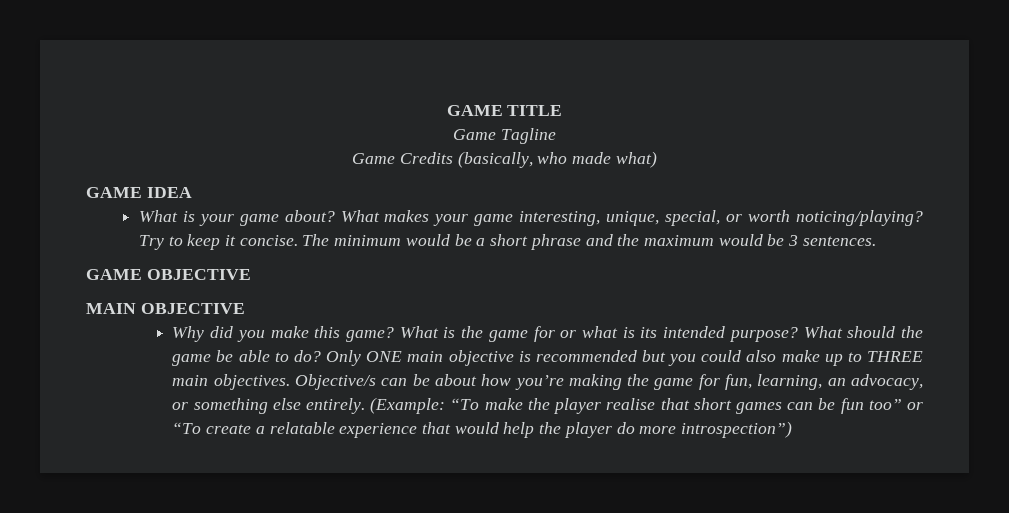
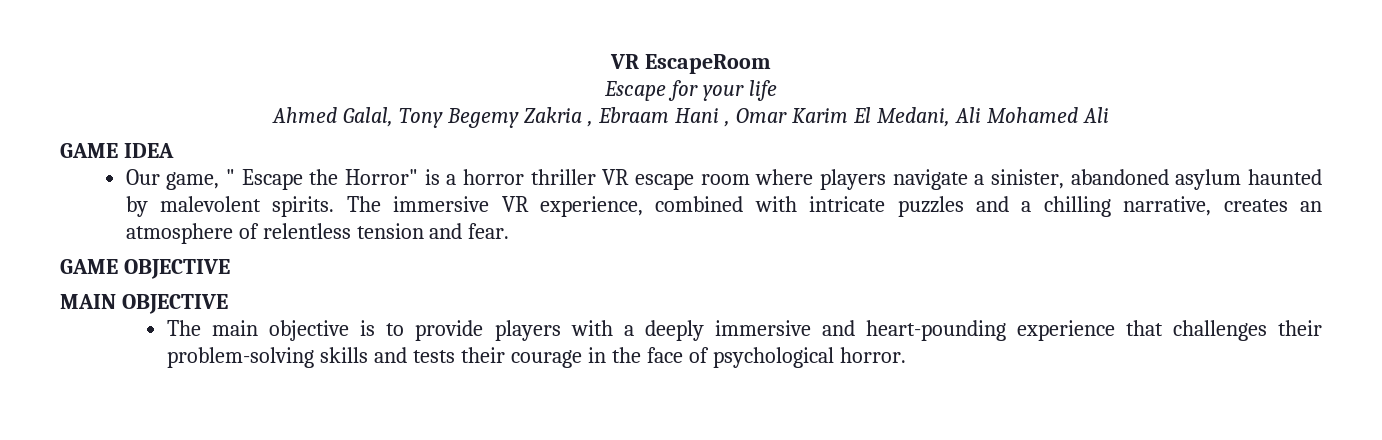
- GAME TITLE
- Game Tagline
- Game Credits (basically, who made what)
+ VR EscapeRoom
+ Escape for your life
+ Ahmed Galal, Tony Begemy Zakria , Ebraam Hani , Omar Karim El Medani, Ali Mohamed Ali
  GAME IDEA
- What is your game about? What makes your game interesting, unique, special, or worth noticing/playing? Try to keep it concise. The minimum would be a short phrase and the maximum would be 3 sentences.
+ Our game, " Escape the Horror" is a horror thriller VR escape room where players navigate a sinister, abandoned asylum haunted by malevolent spirits. The immersive VR experience, combined with intricate puzzles and a chilling narrative, creates an atmosphere of relentless tension and fear.
  GAME OBJECTIVE
  MAIN OBJECTIVE
- Why did you make this game? What is the game for or what is its intended purpose? What should the game be able to do? Only ONE main objective is recommended but you could also make up to THREE main objectives. Objective/s can be about how you’re making the game for fun, learning, an advocacy, or something else entirely. (Example: “To make the player realise that short games can be fun too” or “To create a relatable experience that would help the player do more introspection”)
+ The main objective is to provide players with a deeply immersive and heart-pounding experience that challenges their problem-solving skills and tests their courage in the face of psychological horror.

